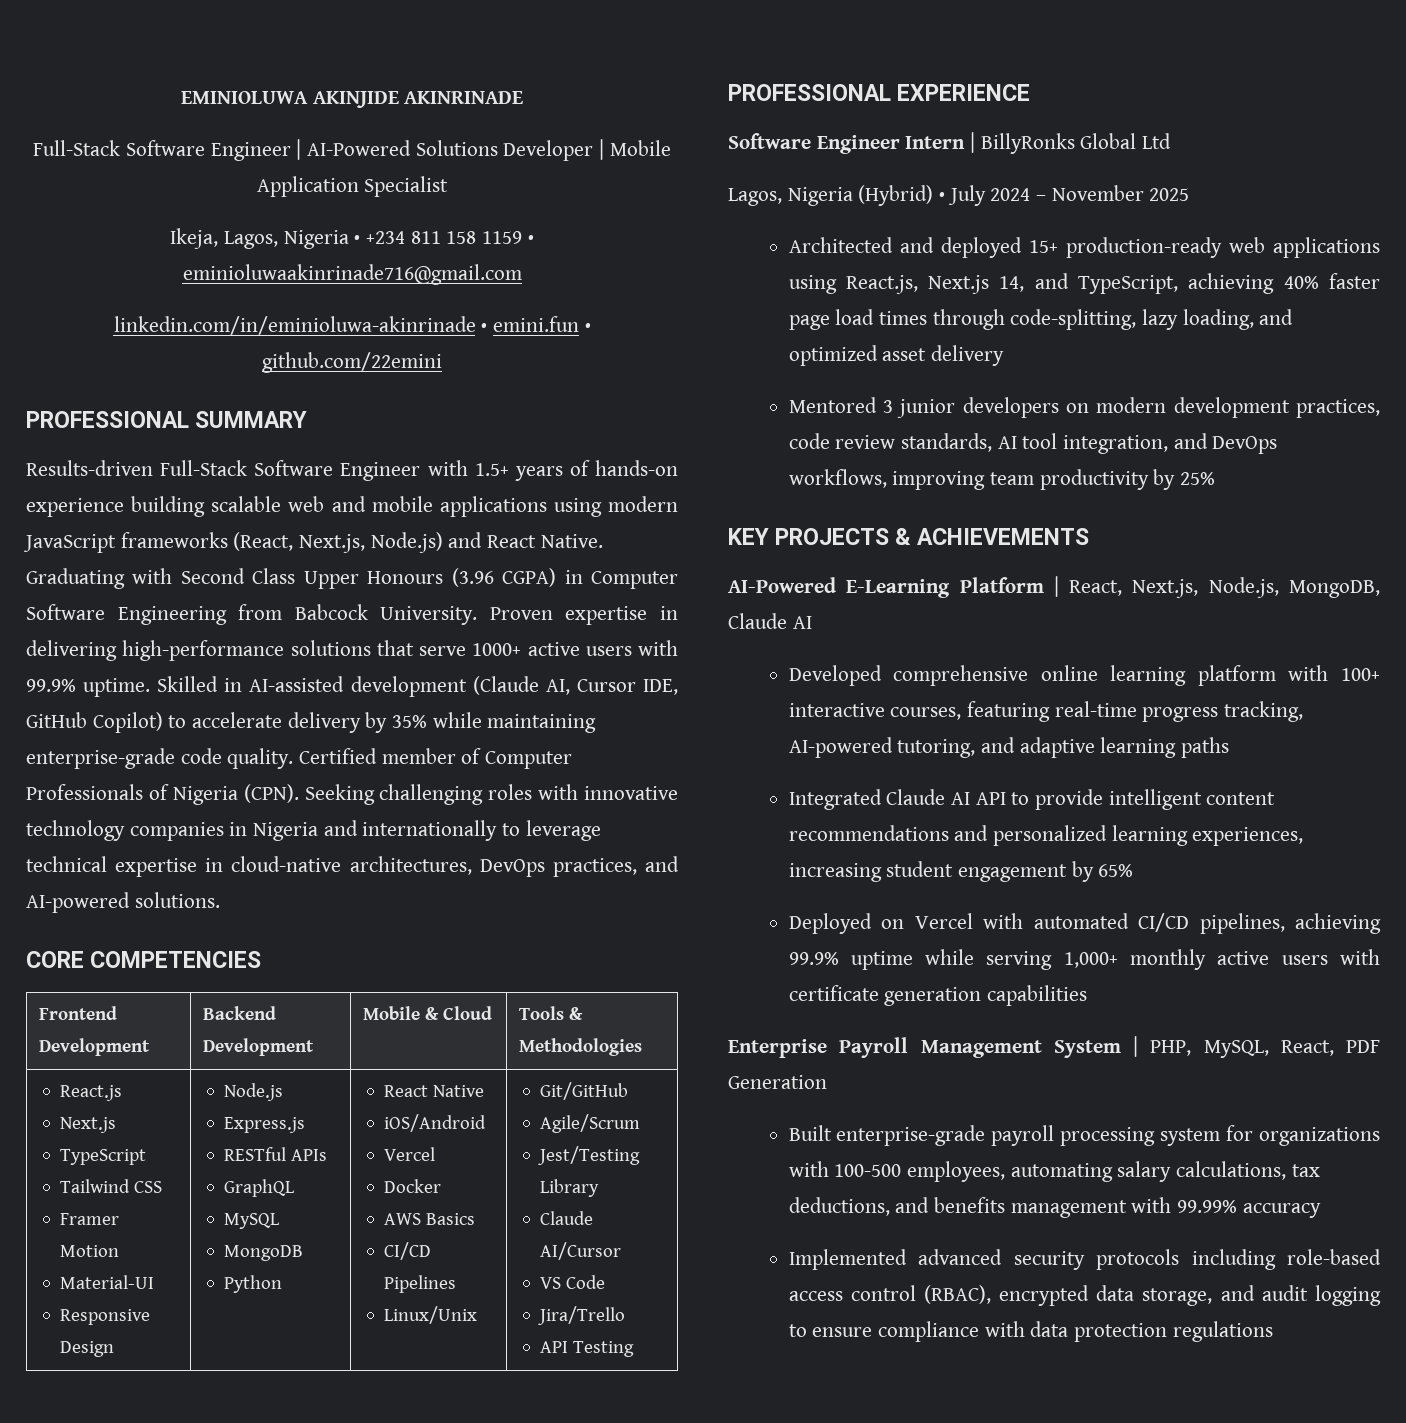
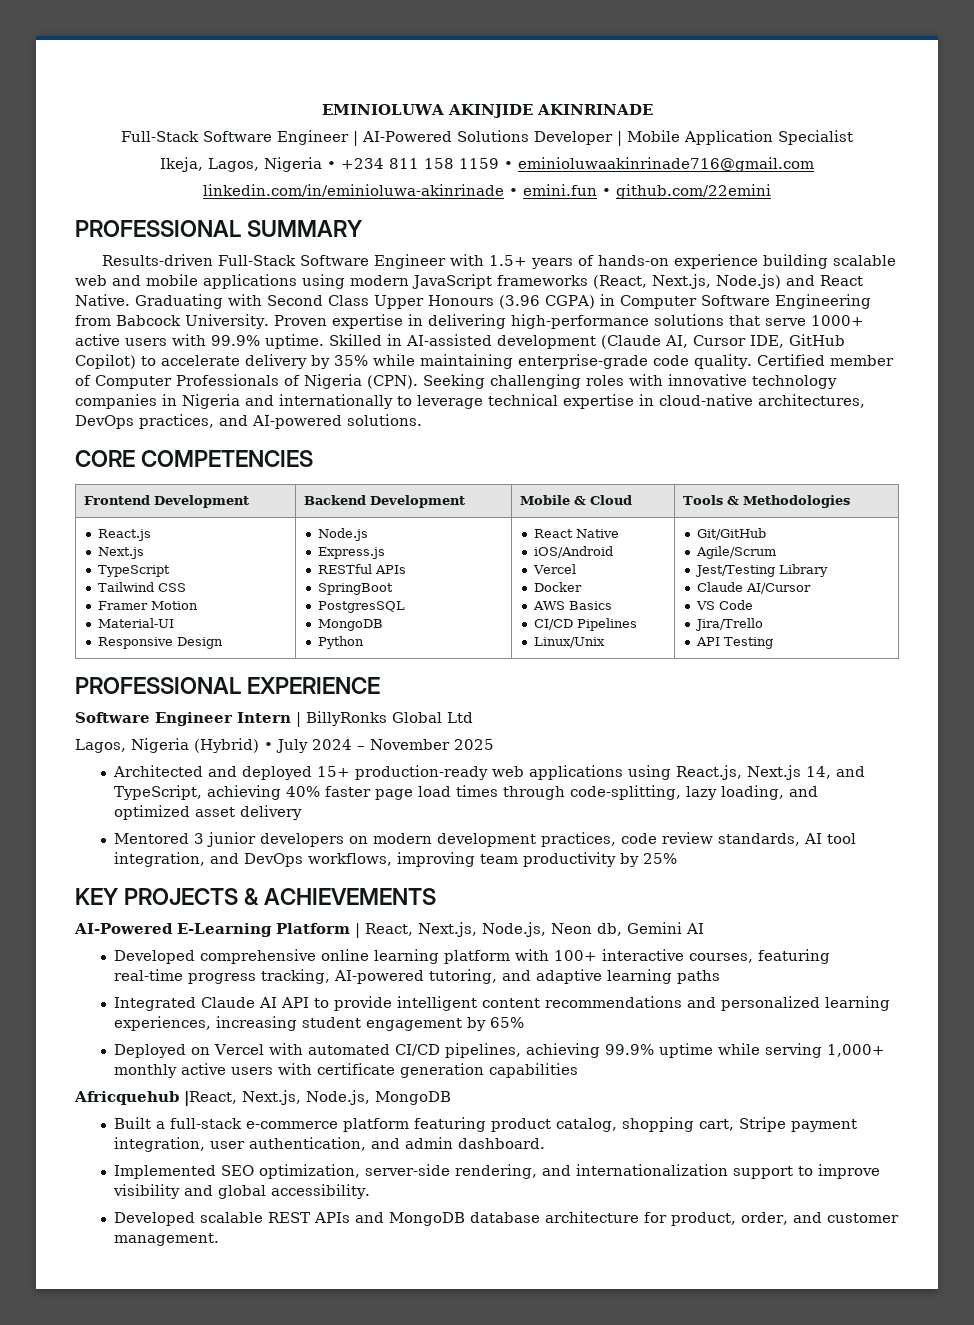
  React.js
  Next.js
  TypeScript
  Tailwind CSS
  Framer Motion
  Material-UI
  Responsive Design | Node.js
  Express.js
  RESTful APIs
- GraphQL
- MySQL
+ SpringBoot
+ PostgresSQL
- AI-Powered E-Learning Platform | React, Next.js, Node.js, MongoDB, Claude AI
+ AI-Powered E-Learning Platform | React, Next.js, Node.js, Neon db, Gemini AI
- Enterprise Payroll Management System | PHP, MySQL, React, PDF Generation
- Built enterprise-grade payroll processing system for organizations with 100-500 employees, automating salary calculations, tax deductions, and benefits management with 99.99% accuracy
- Implemented advanced security protocols including role-based access control (RBAC), encrypted data storage, and audit logging to ensure compliance with data protection regulations
+ Africquehub |React, Next.js, Node.js, MongoDB
+ Built a full-stack e-commerce platform featuring product catalog, shopping cart, Stripe payment integration, user authentication, and admin dashboard.
+ Implemented SEO optimization, server-side rendering, and internationalization support to improve visibility and global accessibility.
+ Developed scalable REST APIs and MongoDB database architecture for product, order, and customer management.

